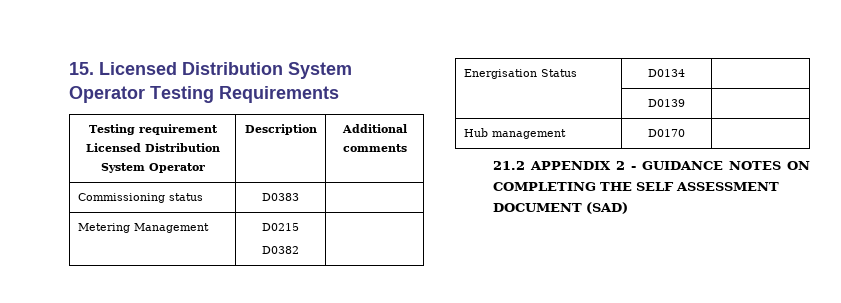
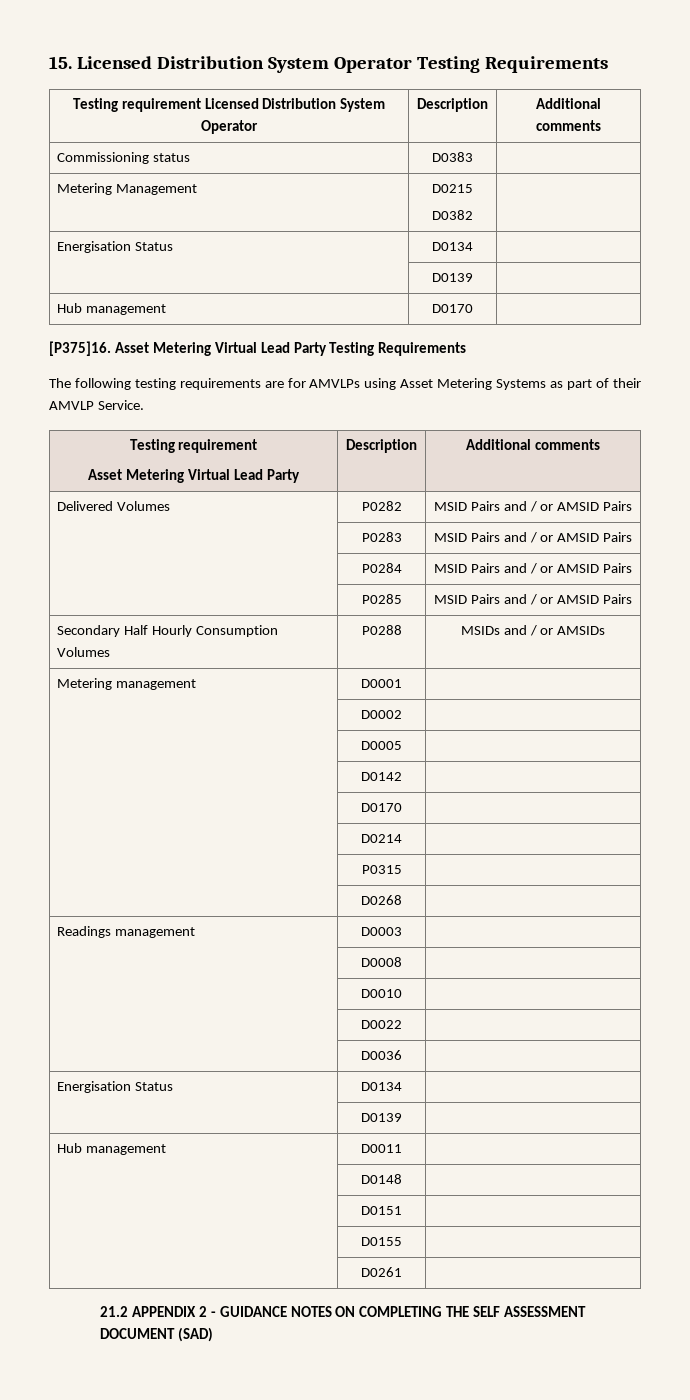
+ [P375]16. Asset Metering Virtual Lead Party Testing Requirements
+ The following testing requirements are for AMVLPs using Asset Metering Systems as part of their AMVLP Service.
+ Testing requirement
+ Asset Metering Virtual Lead Party | Description | Additional comments
+ Delivered Volumes | P0282 | MSID Pairs and / or AMSID Pairs
+ | P0283 | MSID Pairs and / or AMSID Pairs
+ | P0284 | MSID Pairs and / or AMSID Pairs
+ | P0285 | MSID Pairs and / or AMSID Pairs
+ Secondary Half Hourly Consumption Volumes | P0288 | MSIDs and / or AMSIDs
+ Metering management | D0001 |
+ | D0002 |
+ | D0005 |
+ | D0142 |
+ | D0170 |
+ | D0214 |
+ | P0315 |
+ | D0268 |
+ Readings management | D0003 |
+ | D0008 |
+ | D0010 |
+ | D0022 |
+ | D0036 |
+ Energisation Status | D0134 |
+ | D0139 |
+ Hub management | D0011 |
+ | D0148 |
+ | D0151 |
+ | D0155 |
+ | D0261 |

